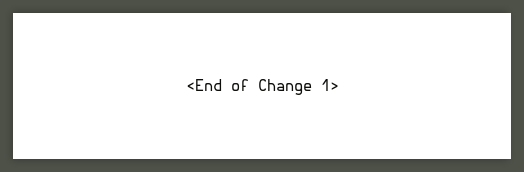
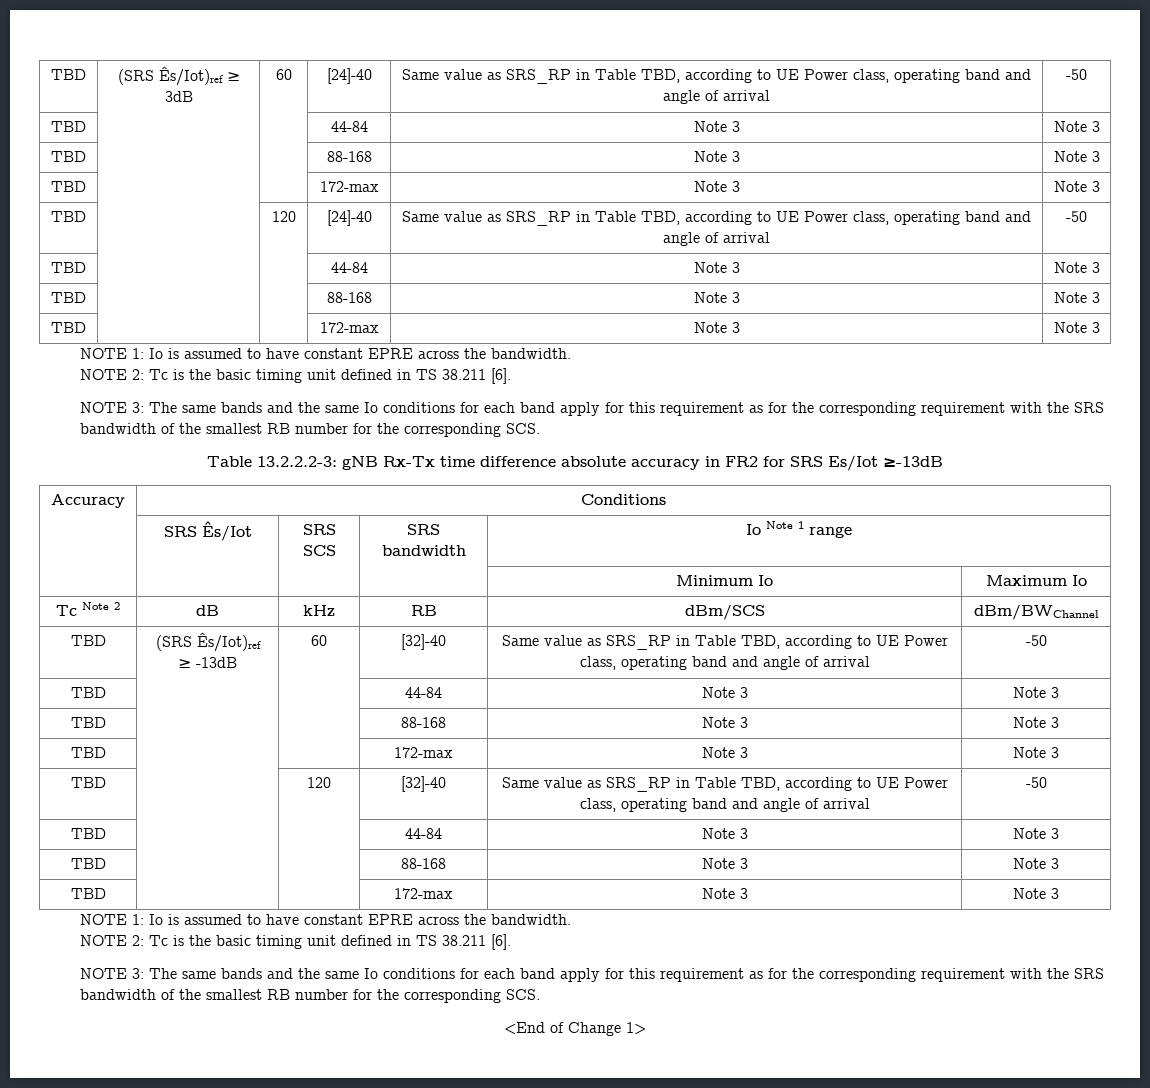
+ TBD | (SRS Ês/Iot)ref ≥ 3dB | 60 | [24]-40 | Same value as SRS_RP in Table TBD, according to UE Power class, operating band and angle of arrival | -50
+ TBD | | | 44-84 | Note 3 | Note 3
+ TBD | | | 88-168 | Note 3 | Note 3
+ TBD | | | 172-max | Note 3 | Note 3
+ TBD | | 120 | [24]-40 | Same value as SRS_RP in Table TBD, according to UE Power class, operating band and angle of arrival | -50
+ TBD | | | 44-84 | Note 3 | Note 3
+ TBD | | | 88-168 | Note 3 | Note 3
+ TBD | | | 172-max | Note 3 | Note 3
+ NOTE 1: Io is assumed to have constant EPRE across the bandwidth.
+ NOTE 2: Tc is the basic timing unit defined in TS 38.211 [6].
+ NOTE 3: The same bands and the same Io conditions for each band apply for this requirement as for the corresponding requirement with the SRS bandwidth of the smallest RB number for the corresponding SCS.
+ Table 13.2.2.2-3: gNB Rx-Tx time difference absolute accuracy in FR2 for SRS Es/Iot ≥-13dB
+ Accuracy | Conditions
+ | SRS Ês/Iot | SRS SCS | SRS bandwidth | Io Note 1 range
+ | | | | Minimum Io | Maximum Io
+ Tc Note 2 | dB | kHz | RB | dBm/SCS | dBm/BWChannel
+ TBD | (SRS Ês/Iot)ref ≥ -13dB | 60 | [32]-40 | Same value as SRS_RP in Table TBD, according to UE Power class, operating band and angle of arrival | -50
+ TBD | | | 44-84 | Note 3 | Note 3
+ TBD | | | 88-168 | Note 3 | Note 3
+ TBD | | | 172-max | Note 3 | Note 3
+ TBD | | 120 | [32]-40 | Same value as SRS_RP in Table TBD, according to UE Power class, operating band and angle of arrival | -50
+ TBD | | | 44-84 | Note 3 | Note 3
+ TBD | | | 88-168 | Note 3 | Note 3
+ TBD | | | 172-max | Note 3 | Note 3
+ NOTE 1: Io is assumed to have constant EPRE across the bandwidth.
+ NOTE 2: Tc is the basic timing unit defined in TS 38.211 [6].
+ NOTE 3: The same bands and the same Io conditions for each band apply for this requirement as for the corresponding requirement with the SRS bandwidth of the smallest RB number for the corresponding SCS.

